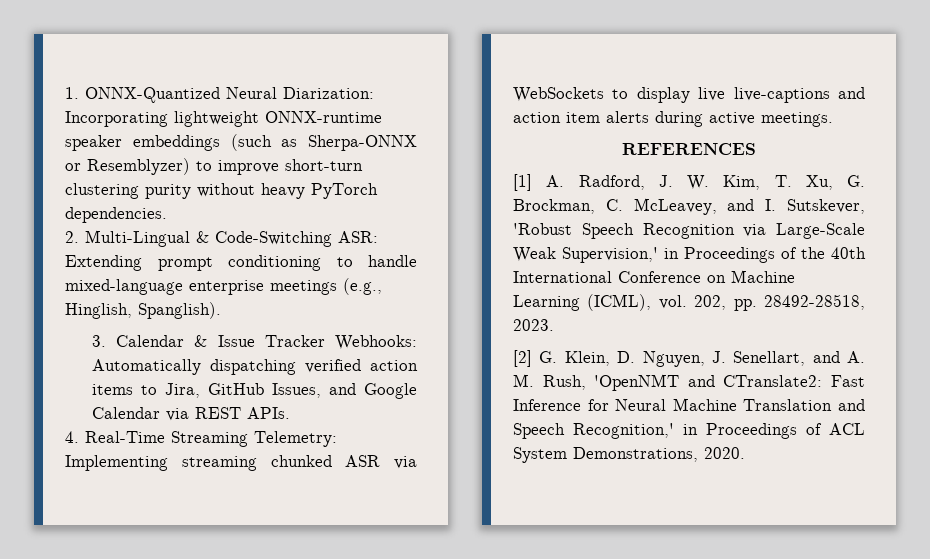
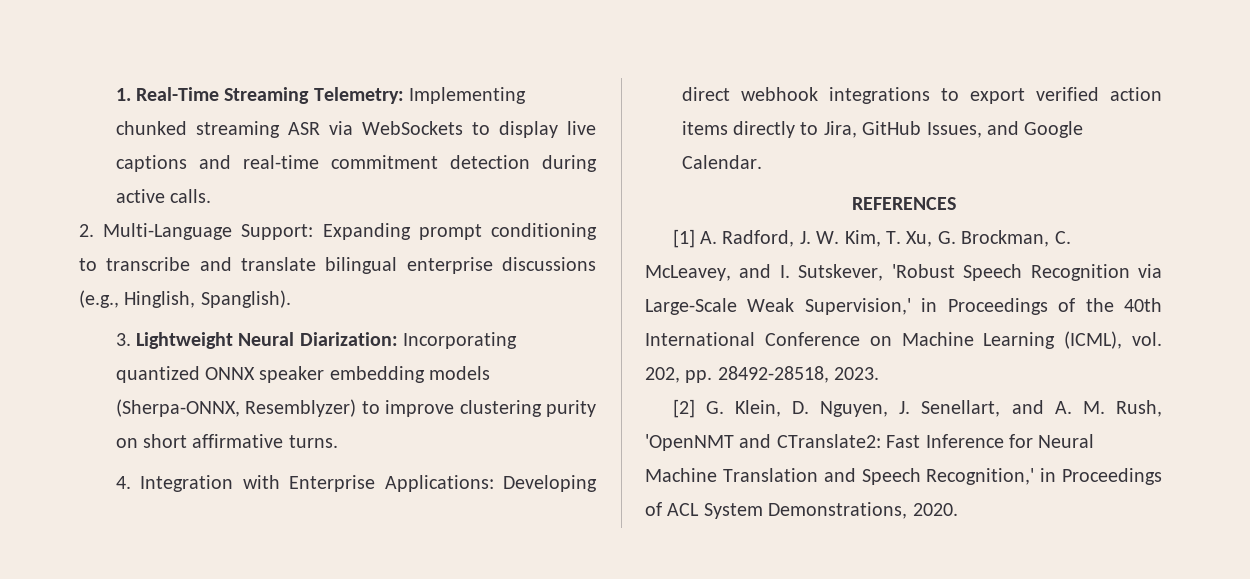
- 1. ONNX-Quantized Neural Diarization: Incorporating lightweight ONNX-runtime speaker embeddings (such as Sherpa-ONNX or Resemblyzer) to improve short-turn clustering purity without heavy PyTorch dependencies.
- 2. Multi-Lingual & Code-Switching ASR: Extending prompt conditioning to handle mixed-language enterprise meetings (e.g., Hinglish, Spanglish).
- 3. Calendar & Issue Tracker Webhooks: Automatically dispatching verified action items to Jira, GitHub Issues, and Google Calendar via REST APIs.
- 4. Real-Time Streaming Telemetry: Implementing streaming chunked ASR via WebSockets to display live live-captions and action item alerts during active meetings.
+ 1. Real-Time Streaming Telemetry: Implementing chunked streaming ASR via WebSockets to display live captions and real-time commitment detection during active calls.
+ 2. Multi-Language Support: Expanding prompt conditioning to transcribe and translate bilingual enterprise discussions (e.g., Hinglish, Spanglish).
+ 3. Lightweight Neural Diarization: Incorporating quantized ONNX speaker embedding models (Sherpa-ONNX, Resemblyzer) to improve clustering purity on short affirmative turns.
+ 4. Integration with Enterprise Applications: Developing direct webhook integrations to export verified action items directly to Jira, GitHub Issues, and Google Calendar.

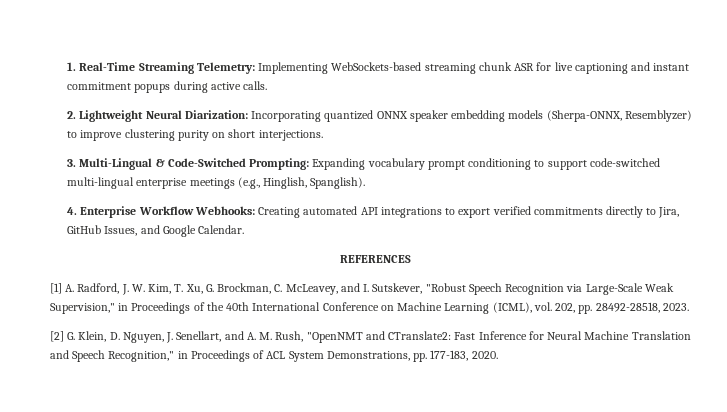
- 1. Real-Time Streaming Telemetry: Implementing chunked streaming ASR via WebSockets to display live captions and real-time commitment detection during active calls.
- 2. Multi-Language Support: Expanding prompt conditioning to transcribe and translate bilingual enterprise discussions (e.g., Hinglish, Spanglish).
- 3. Lightweight Neural Diarization: Incorporating quantized ONNX speaker embedding models (Sherpa-ONNX, Resemblyzer) to improve clustering purity on short affirmative turns.
- 4. Integration with Enterprise Applications: Developing direct webhook integrations to export verified action items directly to Jira, GitHub Issues, and Google Calendar.
+ 1. Real-Time Streaming Telemetry: Implementing WebSockets-based streaming chunk ASR for live captioning and instant commitment popups during active calls.
+ 2. Lightweight Neural Diarization: Incorporating quantized ONNX speaker embedding models (Sherpa-ONNX, Resemblyzer) to improve clustering purity on short interjections.
+ 3. Multi-Lingual & Code-Switched Prompting: Expanding vocabulary prompt conditioning to support code-switched multi-lingual enterprise meetings (e.g., Hinglish, Spanglish).
+ 4. Enterprise Workflow Webhooks: Creating automated API integrations to export verified commitments directly to Jira, GitHub Issues, and Google Calendar.
- [1] A. Radford, J. W. Kim, T. Xu, G. Brockman, C. McLeavey, and I. Sutskever, 'Robust Speech Recognition via Large-Scale Weak Supervision,' in Proceedings of the 40th International Conference on Machine Learning (ICML), vol. 202, pp. 28492-28518, 2023.
+ [1] A. Radford, J. W. Kim, T. Xu, G. Brockman, C. McLeavey, and I. Sutskever, "Robust Speech Recognition via Large-Scale Weak Supervision," in Proceedings of the 40th International Conference on Machine Learning (ICML), vol. 202, pp. 28492-28518, 2023.
- [2] G. Klein, D. Nguyen, J. Senellart, and A. M. Rush, 'OpenNMT and CTranslate2: Fast Inference for Neural Machine Translation and Speech Recognition,' in Proceedings of ACL System Demonstrations, 2020.
+ [2] G. Klein, D. Nguyen, J. Senellart, and A. M. Rush, "OpenNMT and CTranslate2: Fast Inference for Neural Machine Translation and Speech Recognition," in Proceedings of ACL System Demonstrations, pp. 177-183, 2020.

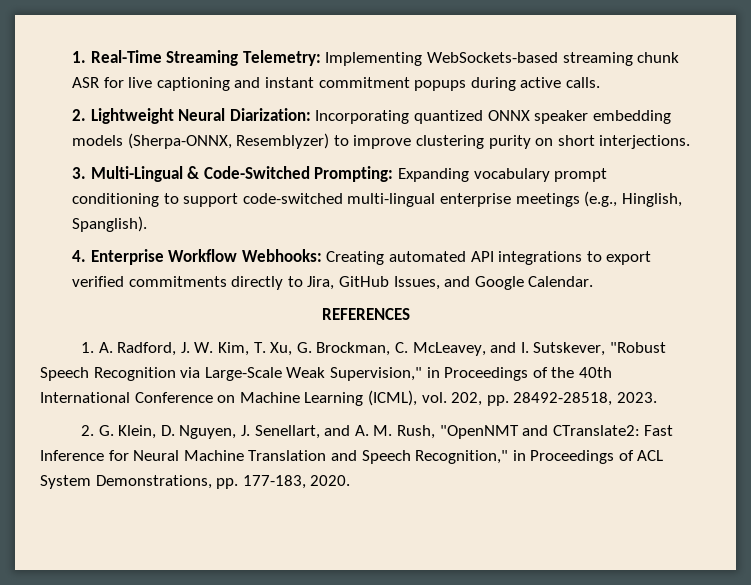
- [1] A. Radford, J. W. Kim, T. Xu, G. Brockman, C. McLeavey, and I. Sutskever, "Robust Speech Recognition via Large-Scale Weak Supervision," in Proceedings of the 40th International Conference on Machine Learning (ICML), vol. 202, pp. 28492-28518, 2023.
+ 1. A. Radford, J. W. Kim, T. Xu, G. Brockman, C. McLeavey, and I. Sutskever, "Robust Speech Recognition via Large-Scale Weak Supervision," in Proceedings of the 40th International Conference on Machine Learning (ICML), vol. 202, pp. 28492-28518, 2023.
- [2] G. Klein, D. Nguyen, J. Senellart, and A. M. Rush, "OpenNMT and CTranslate2: Fast Inference for Neural Machine Translation and Speech Recognition," in Proceedings of ACL System Demonstrations, pp. 177-183, 2020.
+ 2. G. Klein, D. Nguyen, J. Senellart, and A. M. Rush, "OpenNMT and CTranslate2: Fast Inference for Neural Machine Translation and Speech Recognition," in Proceedings of ACL System Demonstrations, pp. 177-183, 2020.

